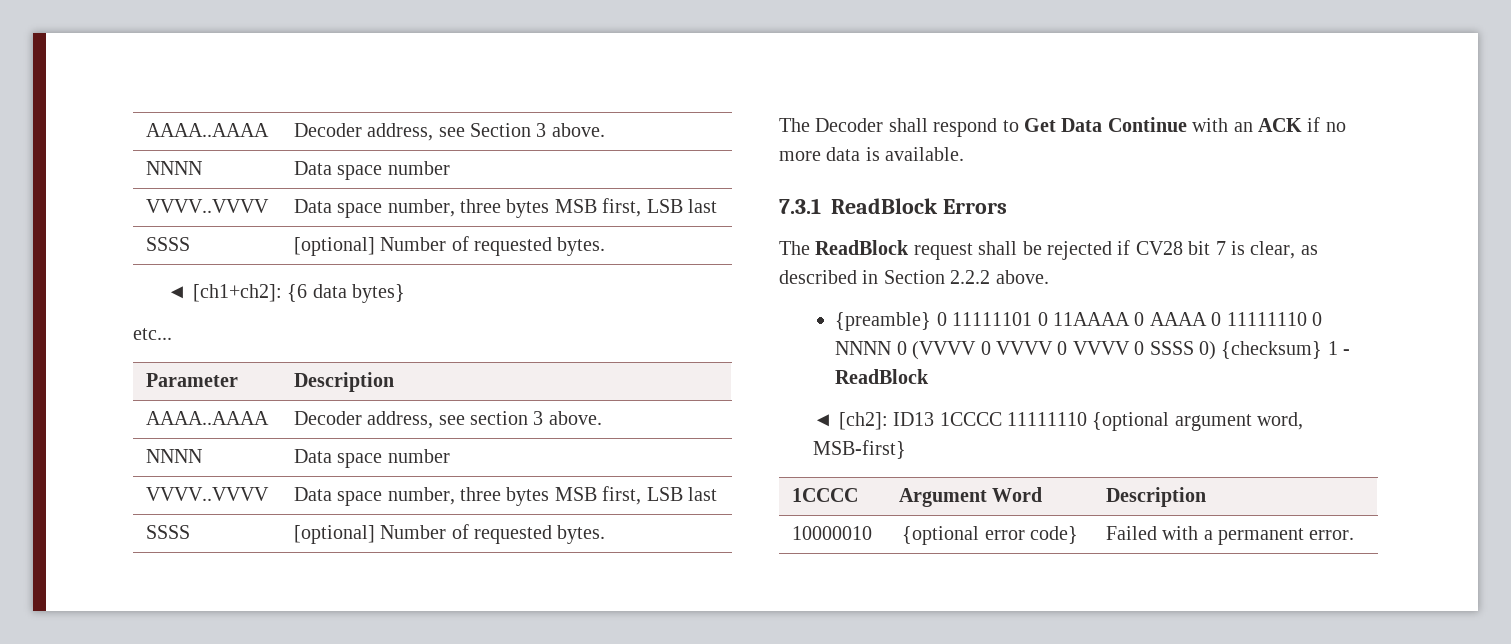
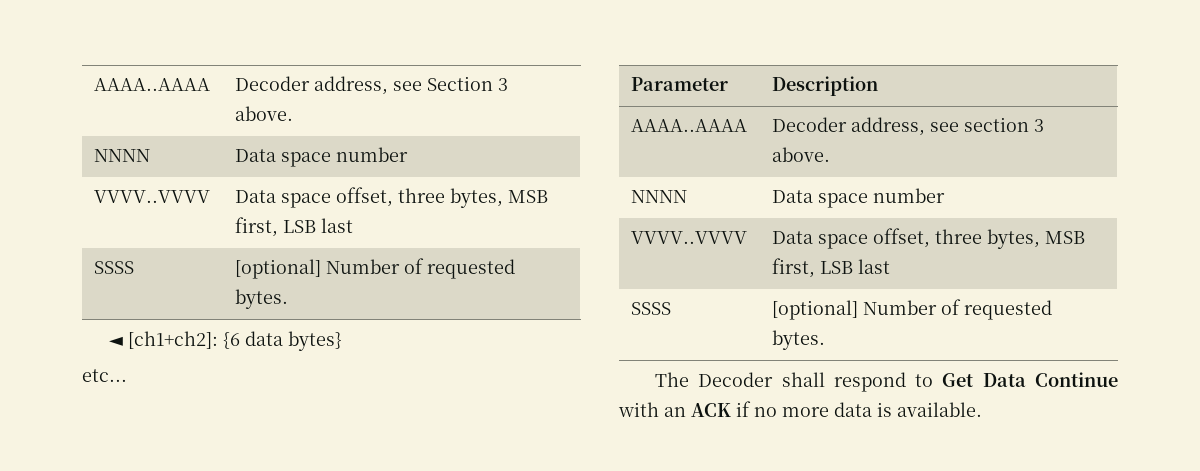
  AAAA..AAAA | Decoder address, see Section 3 above.
  NNNN | Data space number
- VVVV..VVVV | Data space number, three bytes MSB first, LSB last
+ VVVV..VVVV | Data space offset, three bytes, MSB first, LSB last
  AAAA..AAAA | Decoder address, see section 3 above.
  NNNN | Data space number
- VVVV..VVVV | Data space number, three bytes MSB first, LSB last
+ VVVV..VVVV | Data space offset, three bytes, MSB first, LSB last
- 7.3.1 ReadBlock Errors
- The ReadBlock request shall be rejected if CV28 bit 7 is clear, as described in Section 2.2.2 above.
- {preamble} 0 11111101 0 11AAAA 0 AAAA 0 11111110 0 NNNN 0 (VVVV 0 VVVV 0 VVVV 0 SSSS 0) {checksum} 1 - ReadBlock
- ◄ [ch2]: ID13 1CCCC 11111110 {optional argument word, MSB-first}
- 1CCCC | Argument Word | Description
- 10000010 | {optional error code} | Failed with a permanent error.

